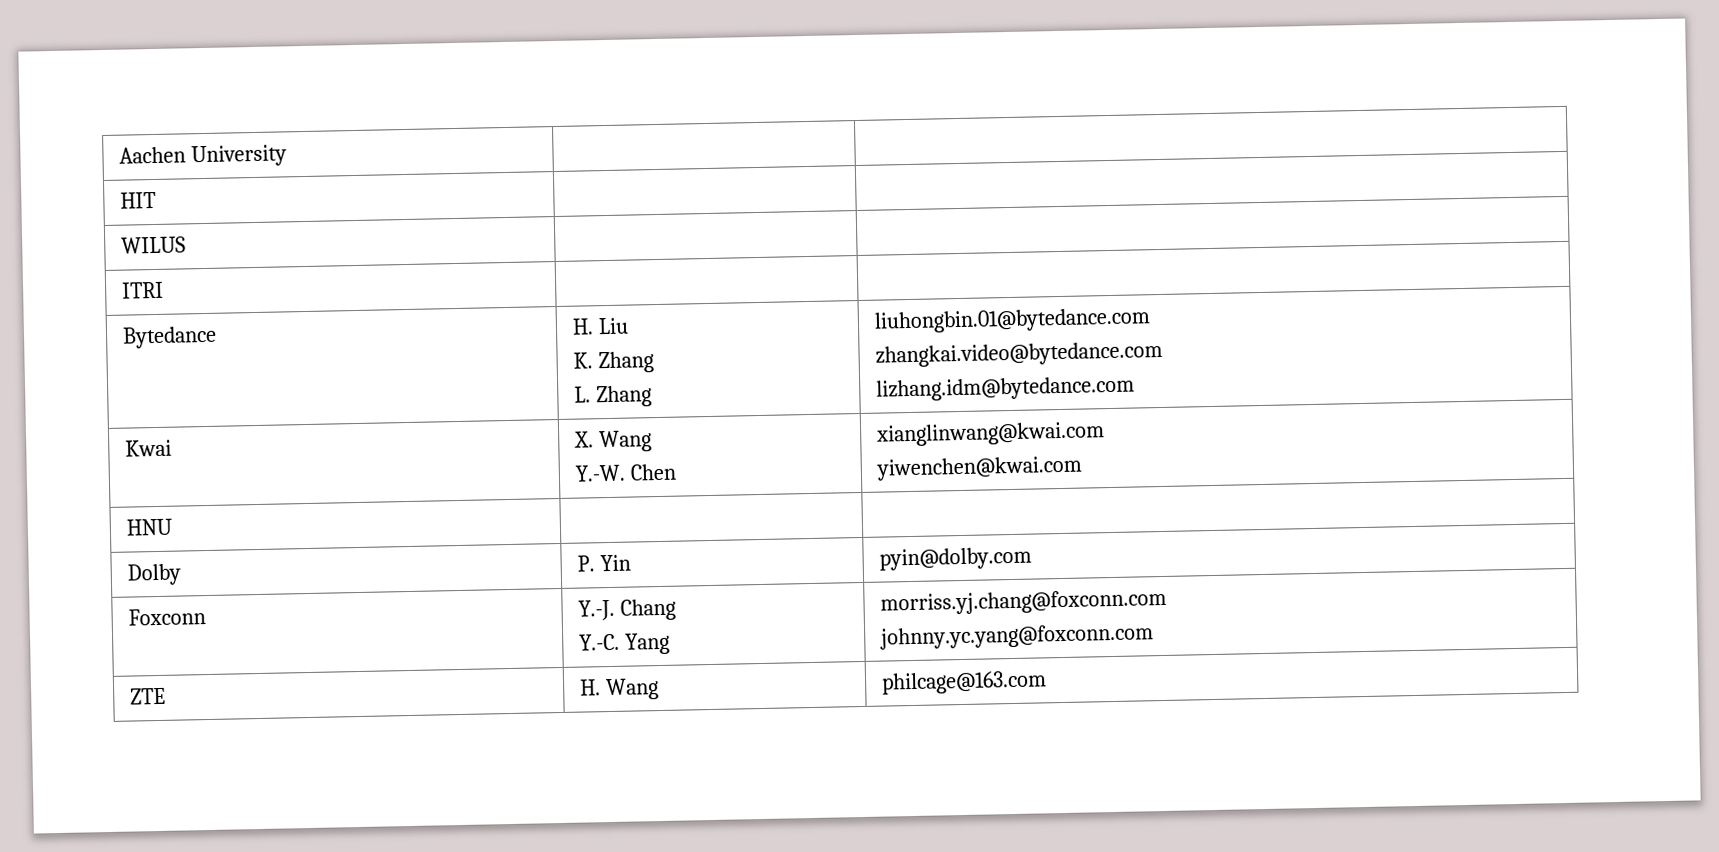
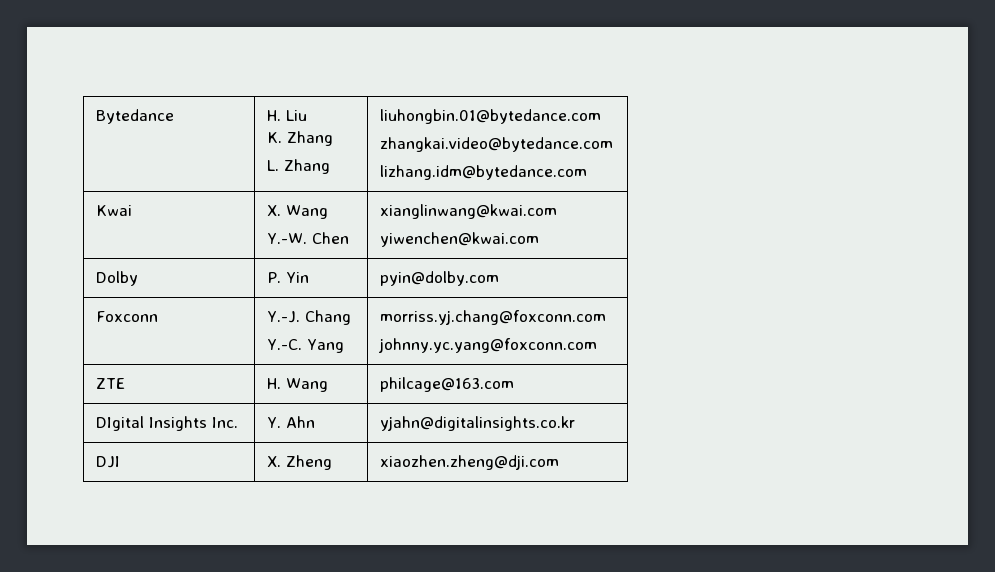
- Aachen University | |
- HIT | |
- WILUS | |
- ITRI | |
- HNU | |
+ DIgital Insights Inc. | Y. Ahn | yjahn@digitalinsights.co.kr
+ DJI | X. Zheng | xiaozhen.zheng@dji.com

